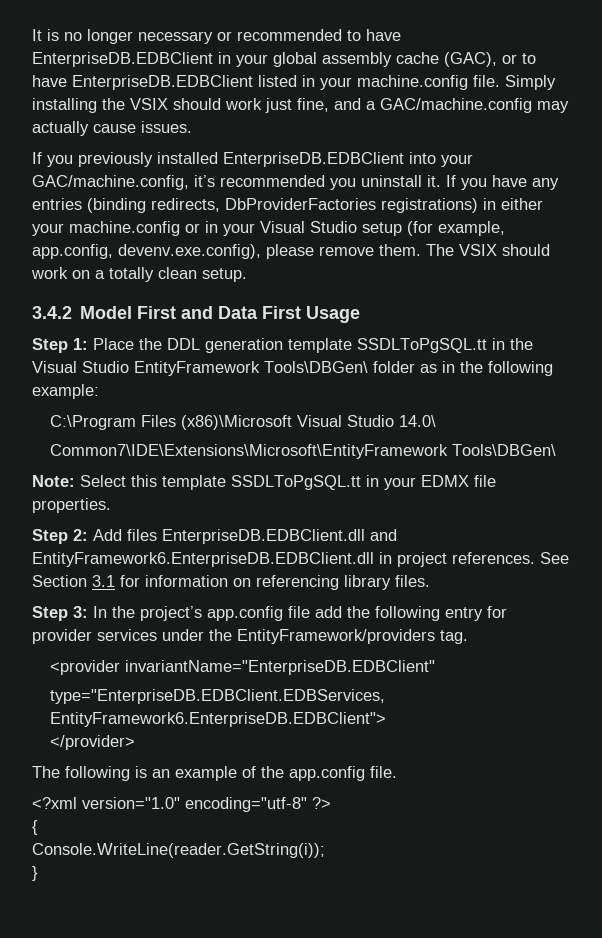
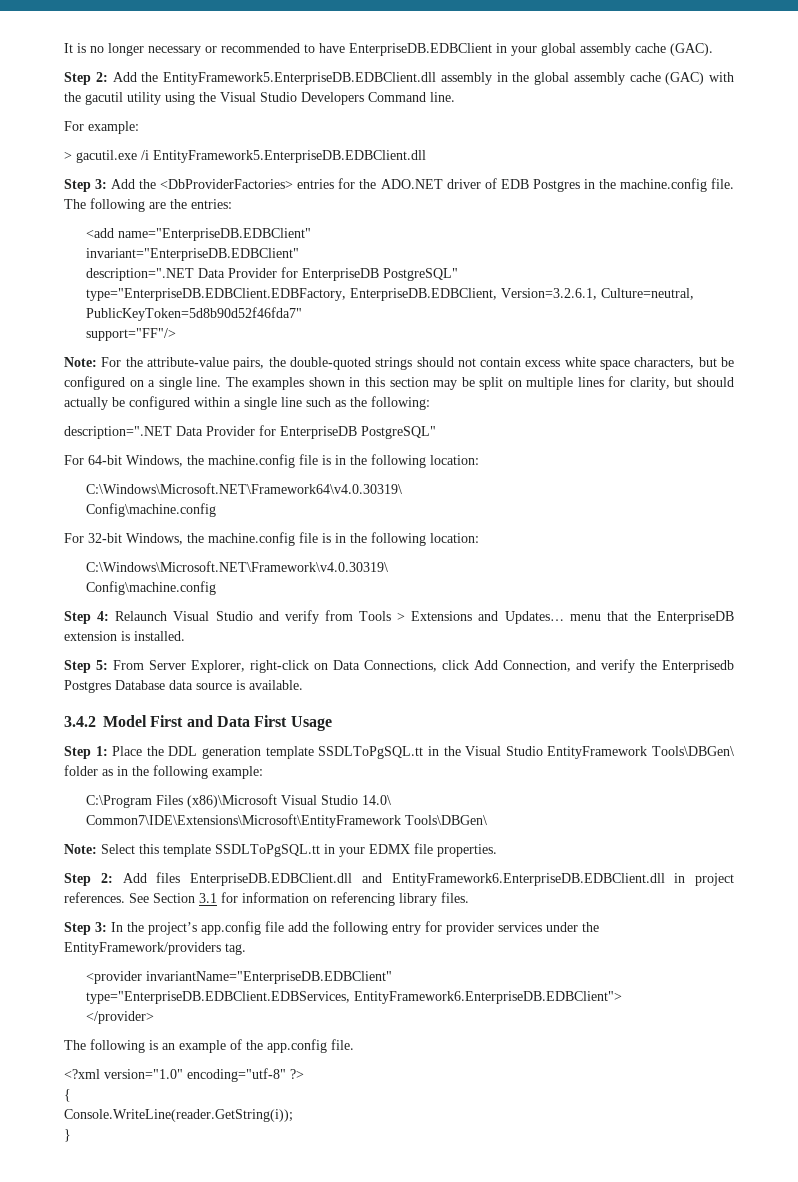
- It is no longer necessary or recommended to have EnterpriseDB.EDBClient in your global assembly cache (GAC), or to have EnterpriseDB.EDBClient listed in your machine.config file. Simply installing the VSIX should work just fine, and a GAC/machine.config may actually cause issues.
- If you previously installed EnterpriseDB.EDBClient into your GAC/machine.config, it’s recommended you uninstall it. If you have any entries (binding redirects, DbProviderFactories registrations) in either your machine.config or in your Visual Studio setup (for example, app.config, devenv.exe.config), please remove them. The VSIX should work on a totally clean setup.
+ It is no longer necessary or recommended to have EnterpriseDB.EDBClient in your global assembly cache (GAC).
+ Step 2: Add the EntityFramework5.EnterpriseDB.EDBClient.dll assembly in the global assembly cache (GAC) with the gacutil utility using the Visual Studio Developers Command line.
+ For example:
+ > gacutil.exe /i EntityFramework5.EnterpriseDB.EDBClient.dll
+ Step 3: Add the <DbProviderFactories> entries for the ADO.NET driver of EDB Postgres in the machine.config file. The following are the entries:
+ <add name="EnterpriseDB.EDBClient"
+ invariant="EnterpriseDB.EDBClient"
+ description=".NET Data Provider for EnterpriseDB PostgreSQL"
+ type="EnterpriseDB.EDBClient.EDBFactory, EnterpriseDB.EDBClient, Version=3.2.6.1, Culture=neutral, PublicKeyToken=5d8b90d52f46fda7"
+ support="FF"/>
+ Note: For the attribute-value pairs, the double-quoted strings should not contain excess white space characters, but be configured on a single line. The examples shown in this section may be split on multiple lines for clarity, but should actually be configured within a single line such as the following:
+ description=".NET Data Provider for EnterpriseDB PostgreSQL"
+ For 64-bit Windows, the machine.config file is in the following location:
+ C:\Windows\Microsoft.NET\Framework64\v4.0.30319\
+ Config\machine.config
+ For 32-bit Windows, the machine.config file is in the following location:
+ C:\Windows\Microsoft.NET\Framework\v4.0.30319\
+ Config\machine.config
+ Step 4: Relaunch Visual Studio and verify from Tools > Extensions and Updates… menu that the EnterpriseDB extension is installed.
+ Step 5: From Server Explorer, right-click on Data Connections, click Add Connection, and verify the Enterprisedb Postgres Database data source is available.

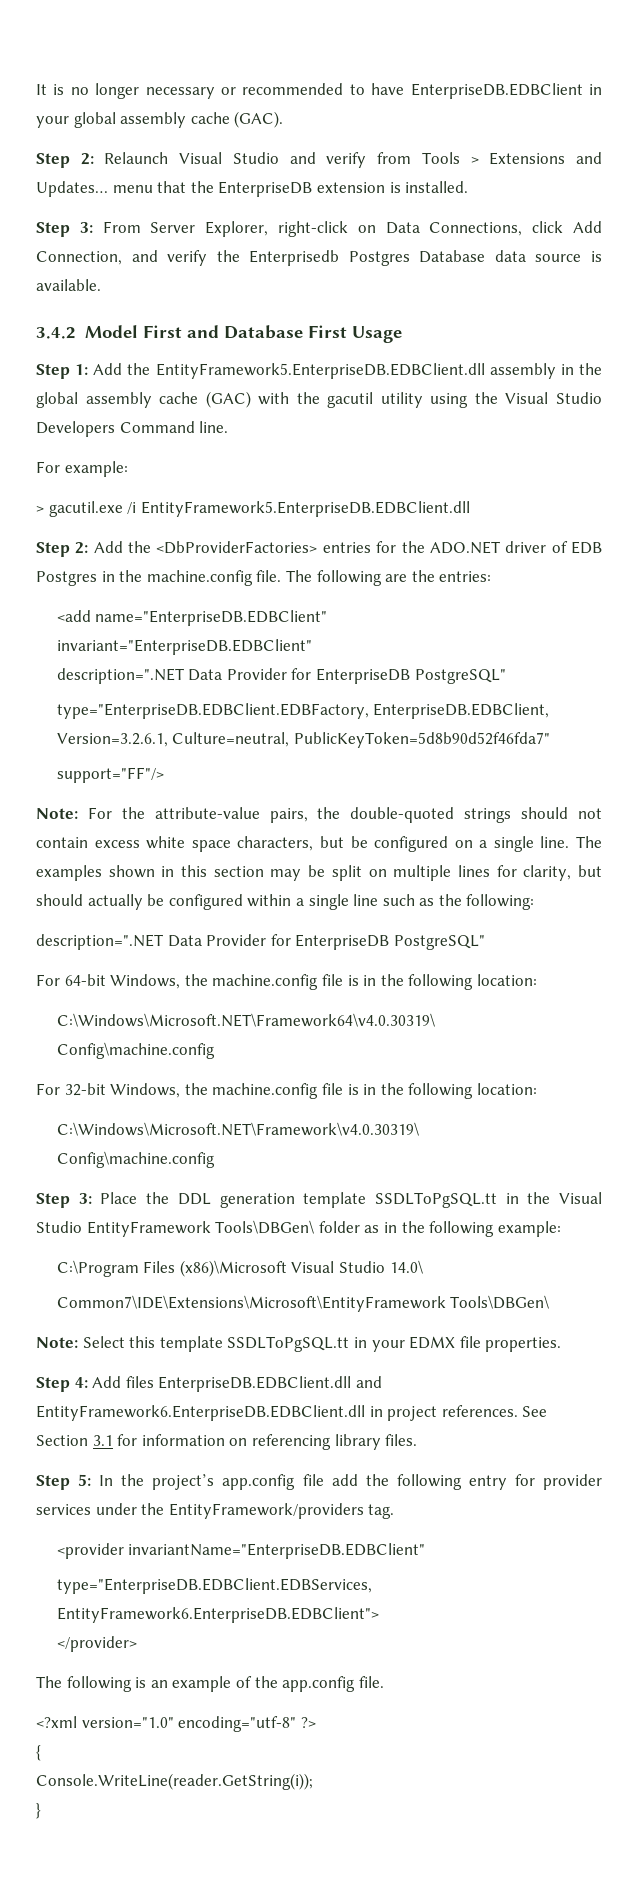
- Step 2: Add the EntityFramework5.EnterpriseDB.EDBClient.dll assembly in the global assembly cache (GAC) with the gacutil utility using the Visual Studio Developers Command line.
+ Step 2: Relaunch Visual Studio and verify from Tools > Extensions and Updates… menu that the EnterpriseDB extension is installed.
+ Step 3: From Server Explorer, right-click on Data Connections, click Add Connection, and verify the Enterprisedb Postgres Database data source is available.
+ 3.4.2 Model First and Database First Usage
+ Step 1: Add the EntityFramework5.EnterpriseDB.EDBClient.dll assembly in the global assembly cache (GAC) with the gacutil utility using the Visual Studio Developers Command line.
- Step 3: Add the <DbProviderFactories> entries for the ADO.NET driver of EDB Postgres in the machine.config file.
+ Step 2: Add the <DbProviderFactories> entries for the ADO.NET driver of EDB Postgres in the machine.config file.
- Step 4: Relaunch Visual Studio and verify from Tools > Extensions and Updates… menu that the EnterpriseDB extension is installed.
- Step 5: From Server Explorer, right-click on Data Connections, click Add Connection, and verify the Enterprisedb Postgres Database data source is available.
- 3.4.2 Model First and Data First Usage
- Step 1: Place the DDL generation template SSDLToPgSQL.tt in the Visual Studio EntityFramework Tools\DBGen\ folder as in the following example:
+ Step 3: Place the DDL generation template SSDLToPgSQL.tt in the Visual Studio EntityFramework Tools\DBGen\ folder as in the following example:
- Step 2: Add files EnterpriseDB.EDBClient.dll and EntityFramework6.EnterpriseDB.EDBClient.dll in project references.
+ Step 4: Add files EnterpriseDB.EDBClient.dll and EntityFramework6.EnterpriseDB.EDBClient.dll in project references.
- Step 3: In the project’s app.config file add the following entry for provider services under the EntityFramework/providers tag.
+ Step 5: In the project’s app.config file add the following entry for provider services under the EntityFramework/providers tag.

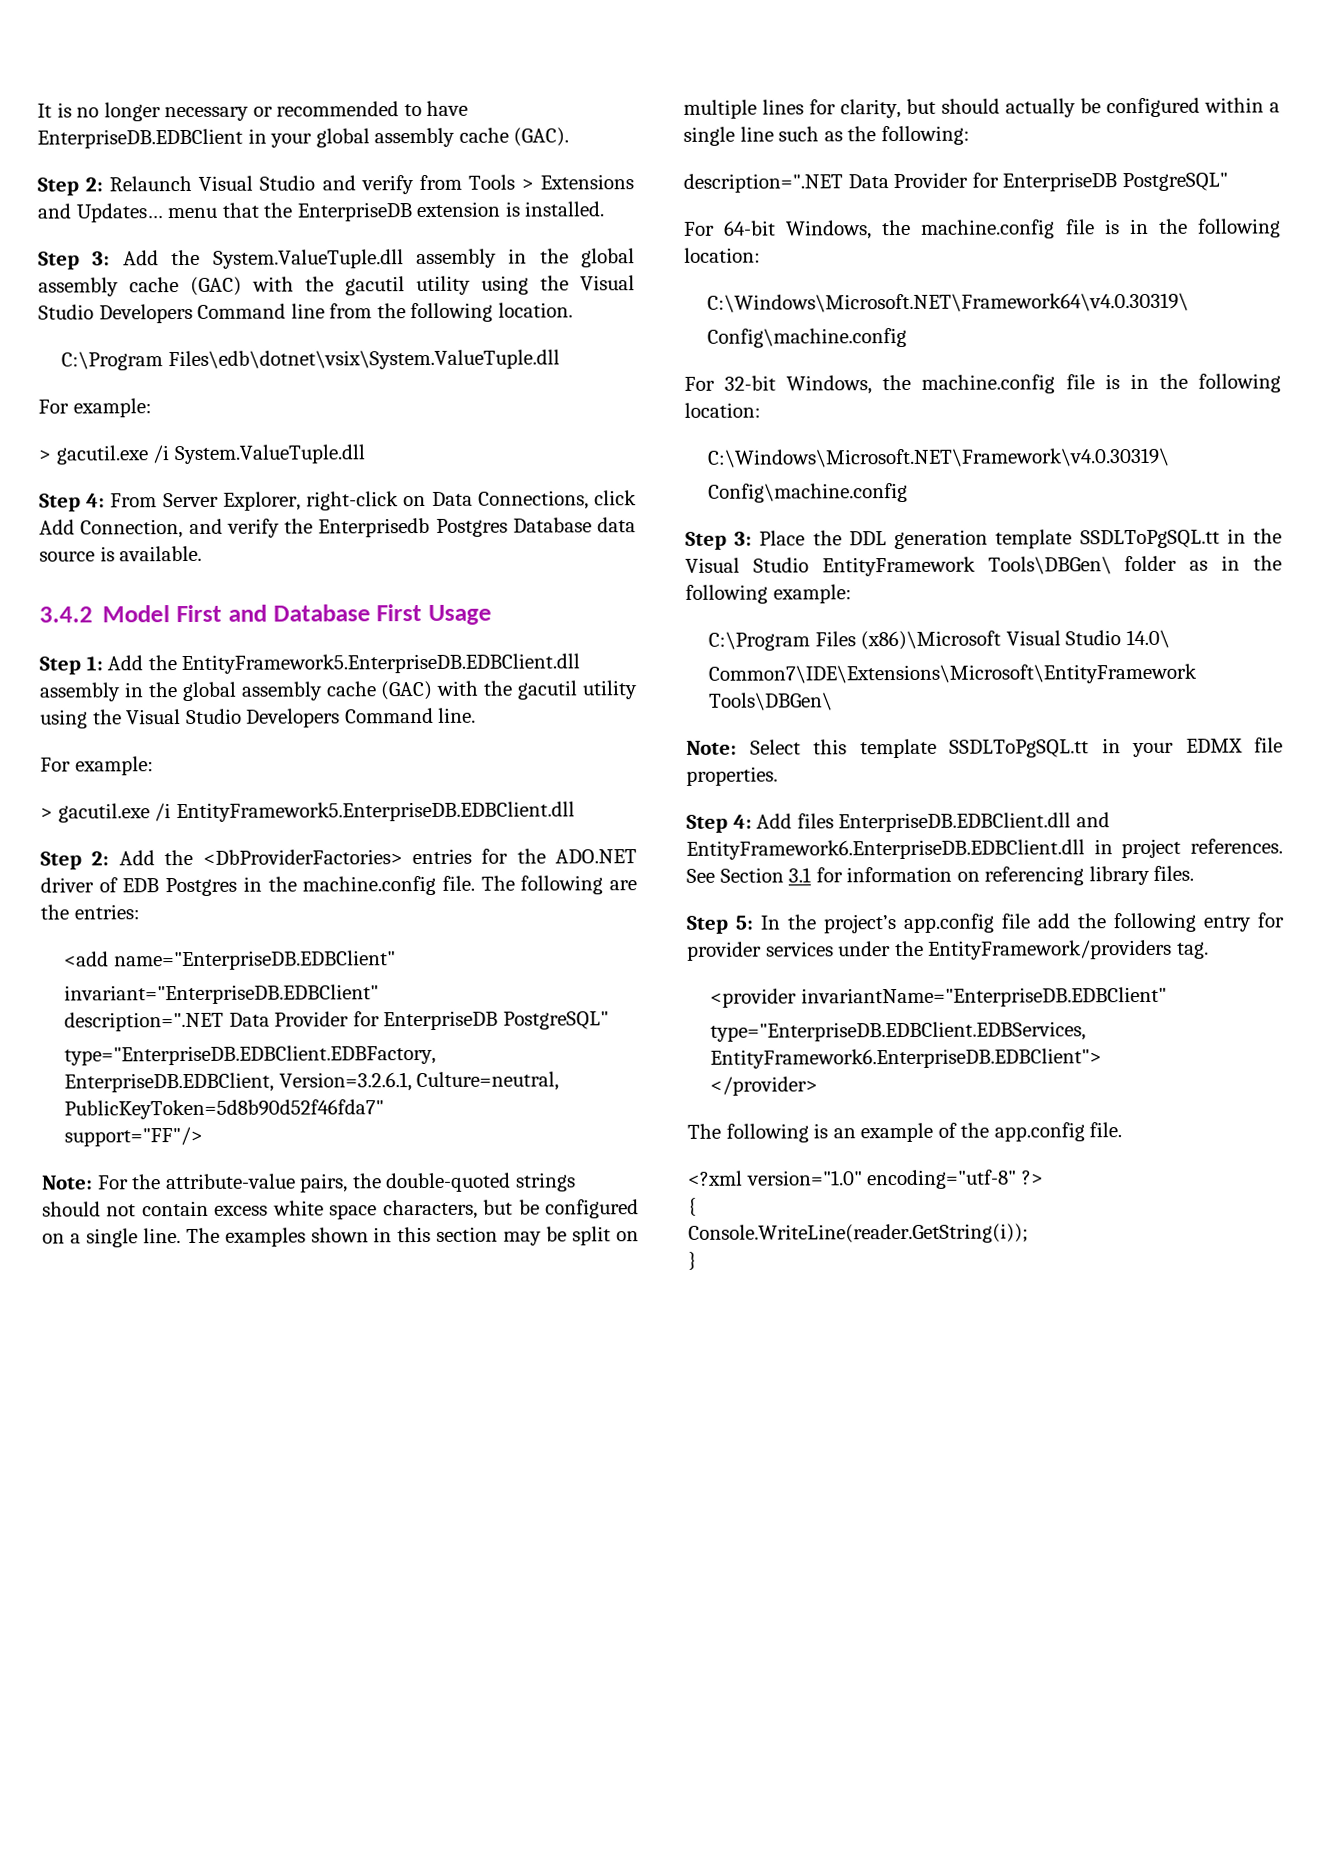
- Step 3: From Server Explorer, right-click on Data Connections, click Add Connection, and verify the Enterprisedb Postgres Database data source is available.
+ Step 3: Add the System.ValueTuple.dll assembly in the global assembly cache (GAC) with the gacutil utility using the Visual Studio Developers Command line from the following location.
+ C:\Program Files\edb\dotnet\vsix\System.ValueTuple.dll
+ For example:
+ > gacutil.exe /i System.ValueTuple.dll
+ Step 4: From Server Explorer, right-click on Data Connections, click Add Connection, and verify the Enterprisedb Postgres Database data source is available.

